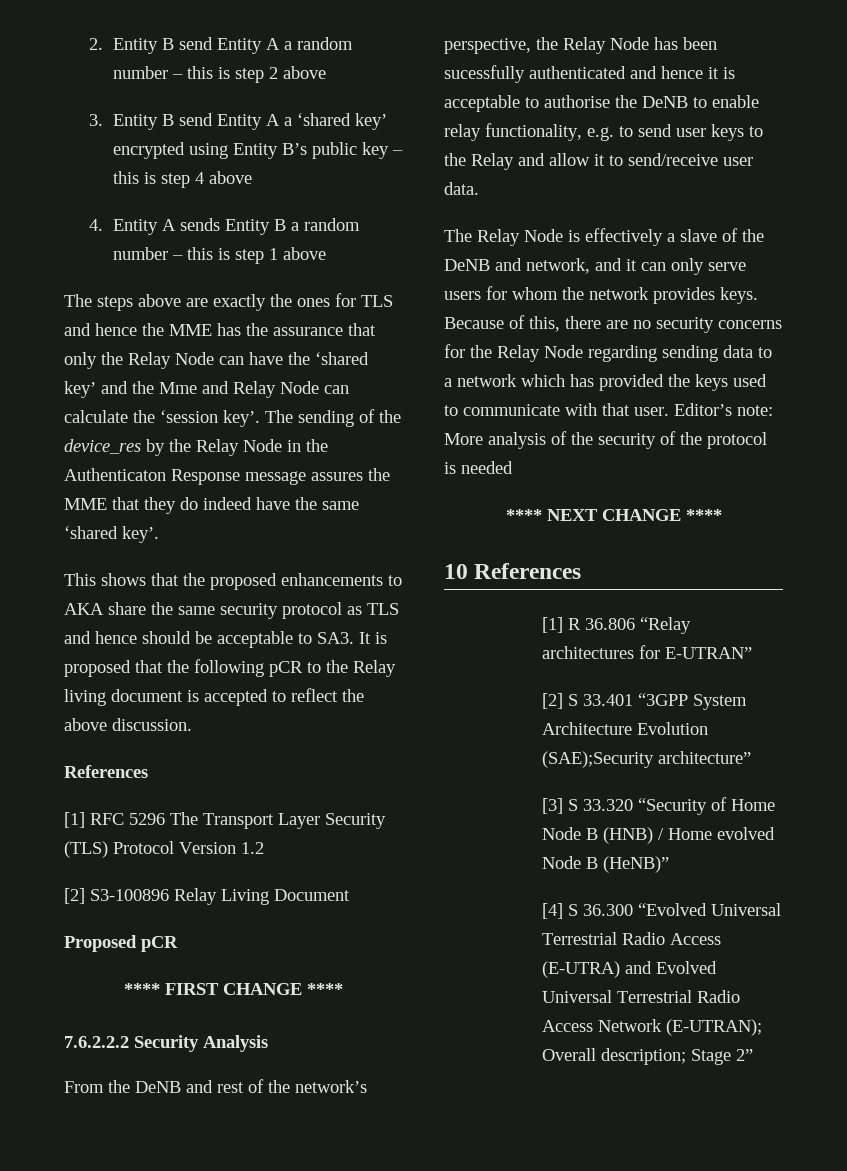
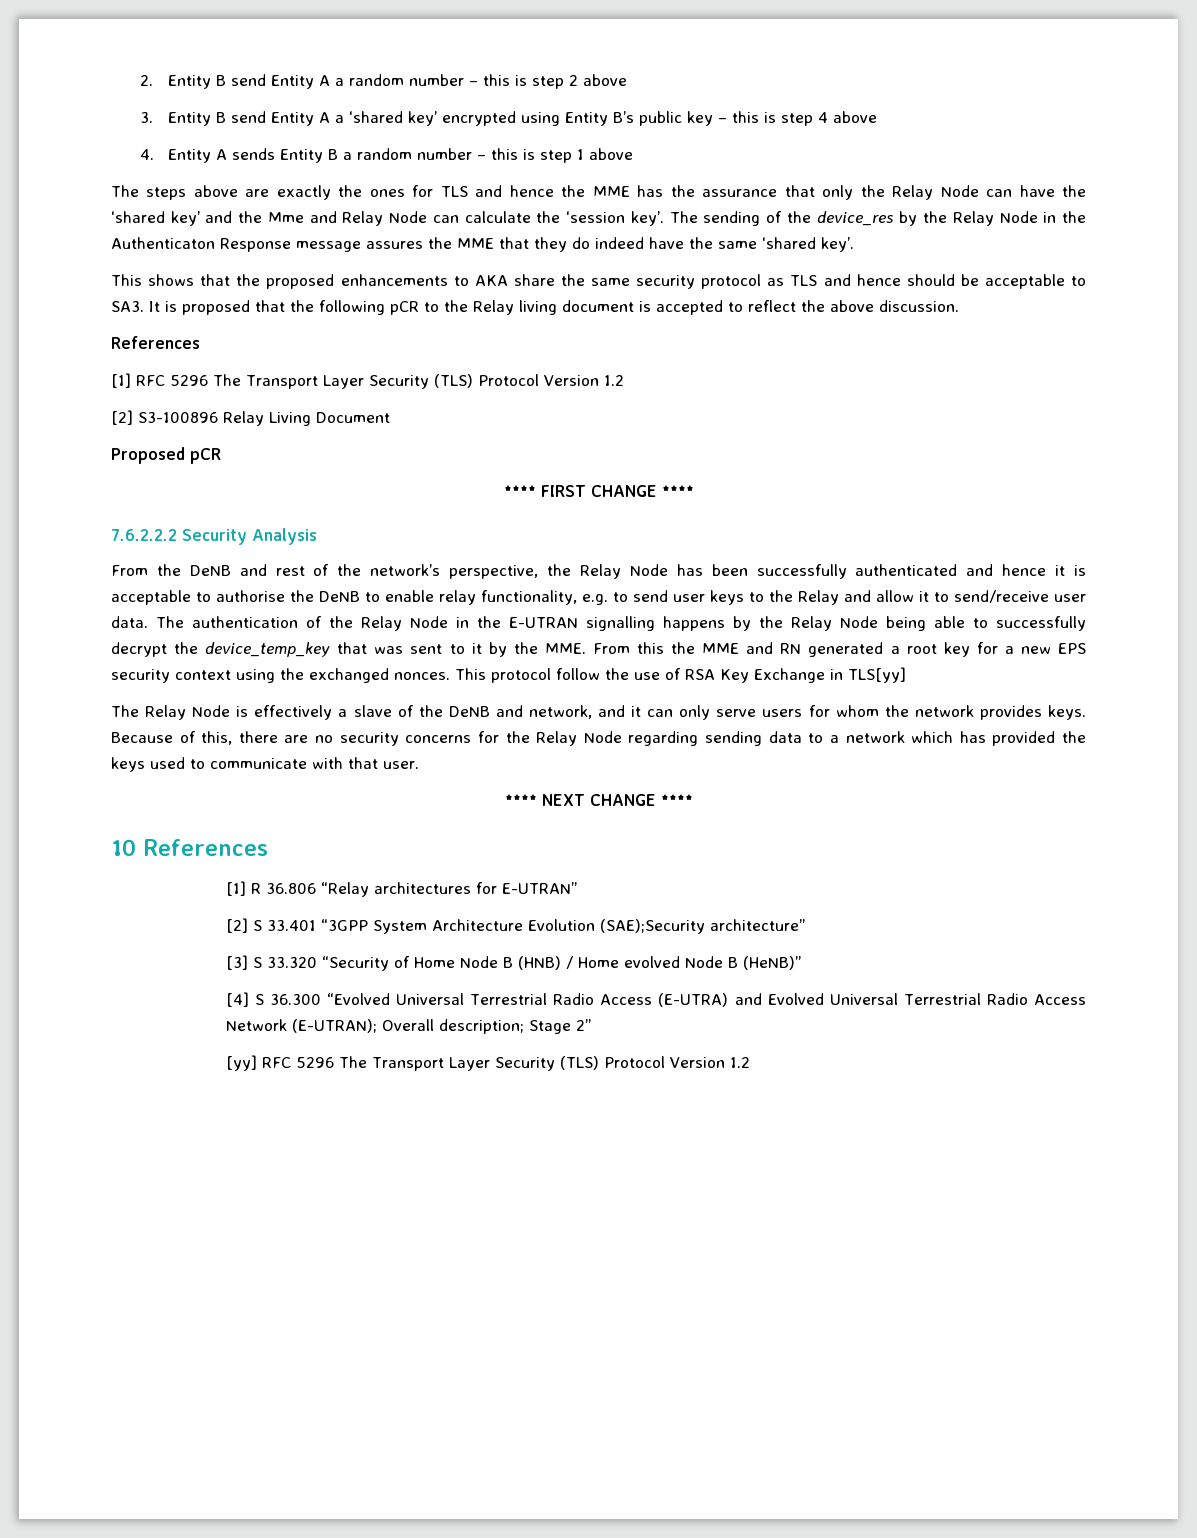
- From the DeNB and rest of the network’s perspective, the Relay Node has been sucessfully authenticated and hence it is acceptable to authorise the DeNB to enable relay functionality, e.g. to send user keys to the Relay and allow it to send/receive user data.
+ From the DeNB and rest of the network’s perspective, the Relay Node has been successfully authenticated and hence it is acceptable to authorise the DeNB to enable relay functionality, e.g. to send user keys to the Relay and allow it to send/receive user data. The authentication of the Relay Node in the E-UTRAN signalling happens by the Relay Node being able to successfully decrypt the device_temp_key that was sent to it by the MME. From this the MME and RN generated a root key for a new EPS security context using the exchanged nonces. This protocol follow the use of RSA Key Exchange in TLS[yy]
- Editor’s note: More analysis of the security of the protocol is needed
+ [yy] RFC 5296 The Transport Layer Security (TLS) Protocol Version 1.2

